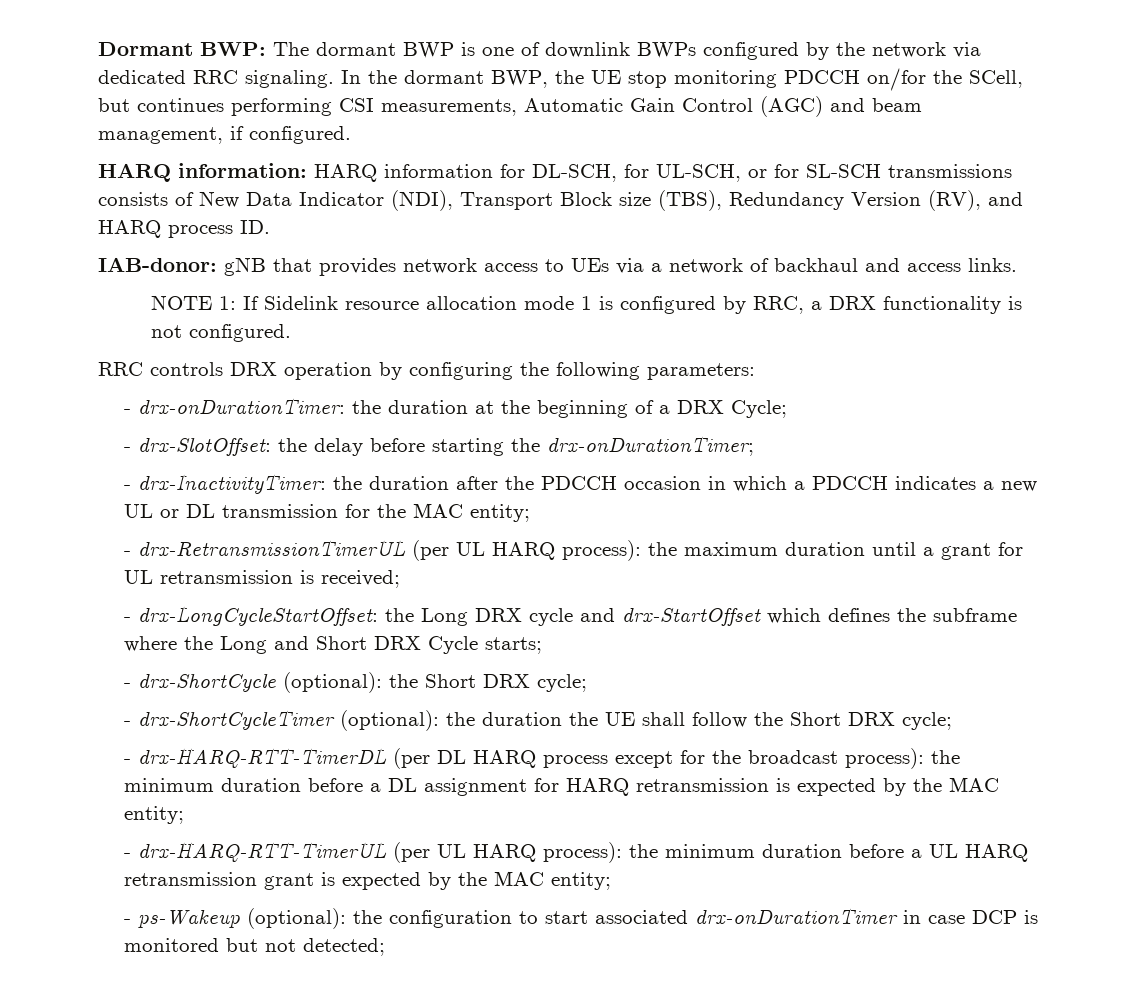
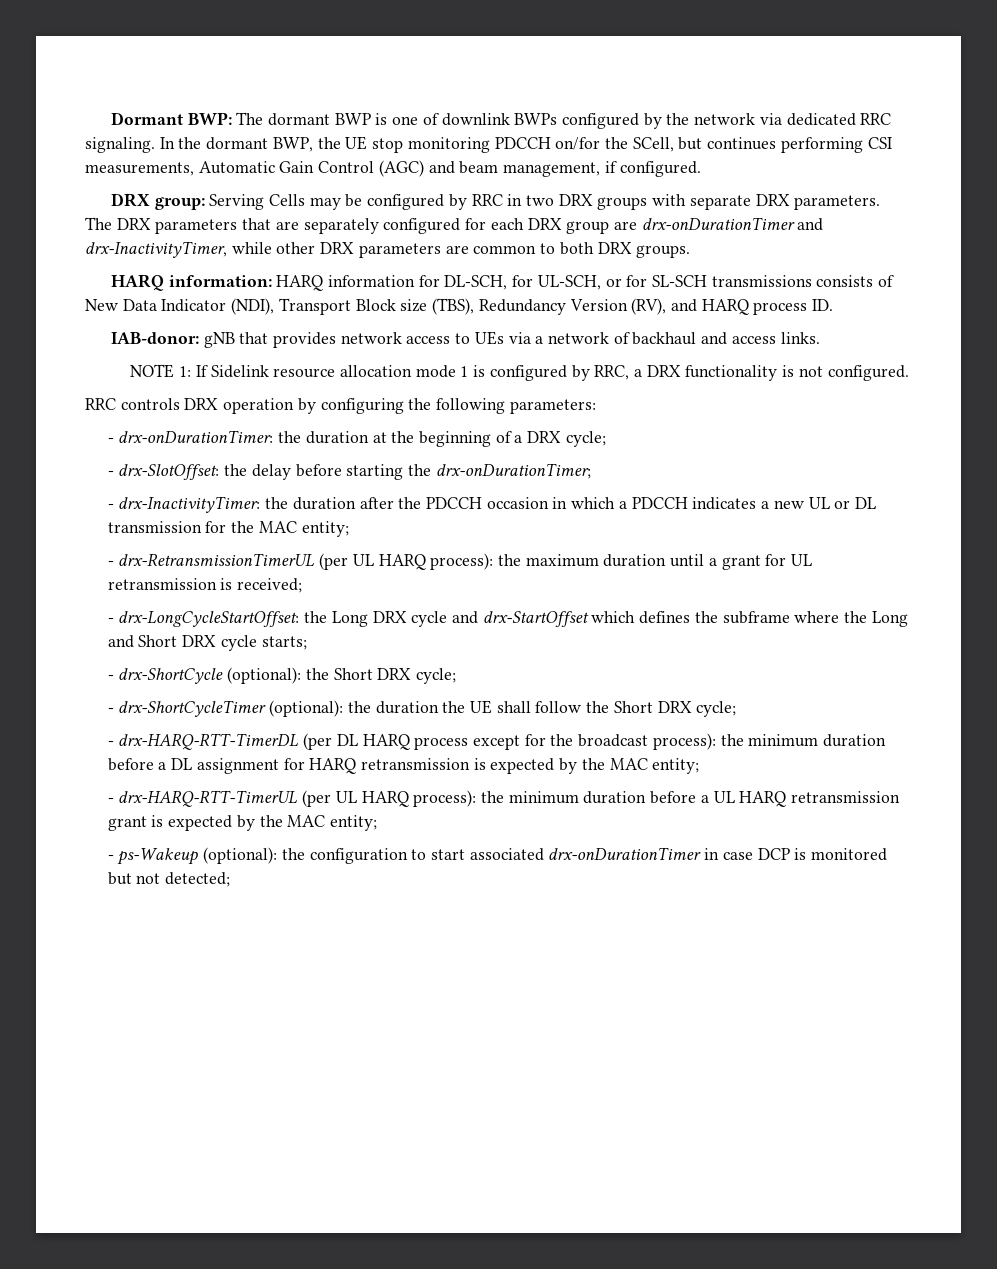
+ DRX group: Serving Cells may be configured by RRC in two DRX groups with separate DRX parameters. The DRX parameters that are separately configured for each DRX group are drx-onDurationTimer and drx-InactivityTimer, while other DRX parameters are common to both DRX groups.
- - drx-onDurationTimer: the duration at the beginning of a DRX Cycle;
+ - drx-onDurationTimer: the duration at the beginning of a DRX cycle;
- - drx-LongCycleStartOffset: the Long DRX cycle and drx-StartOffset which defines the subframe where the Long and Short DRX Cycle starts;
+ - drx-LongCycleStartOffset: the Long DRX cycle and drx-StartOffset which defines the subframe where the Long and Short DRX cycle starts;

